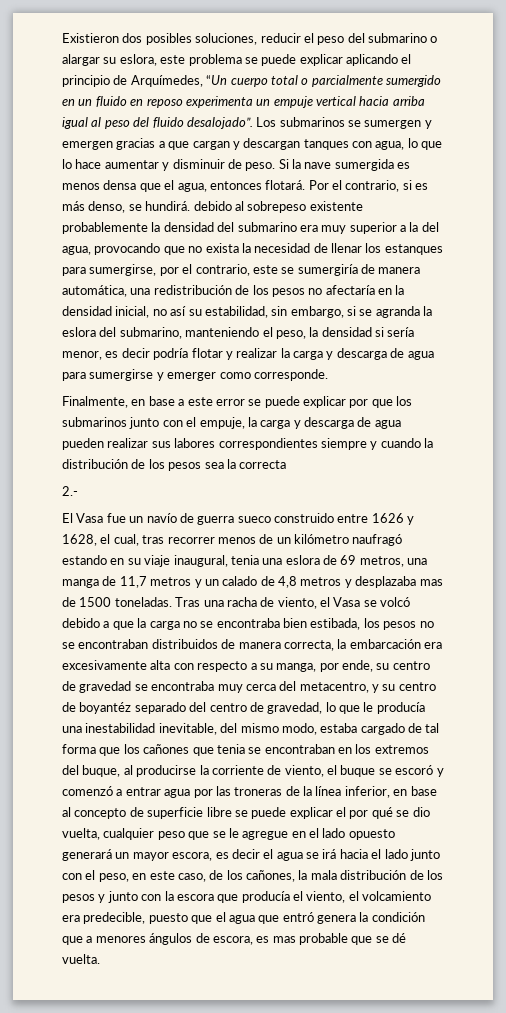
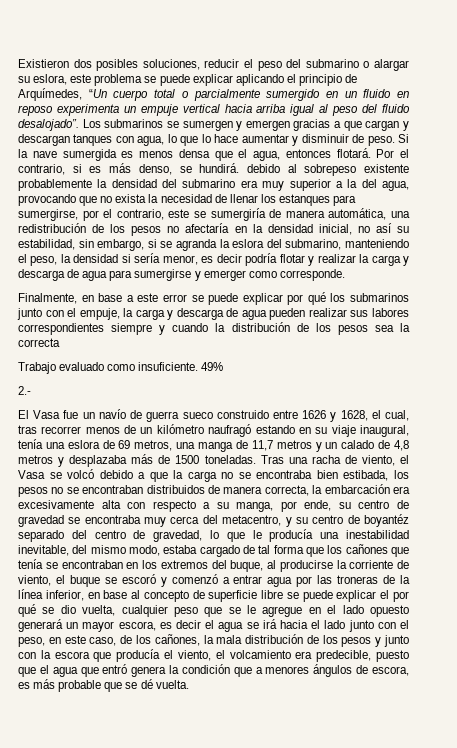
- Finalmente, en base a este error se puede explicar por que los submarinos junto con el empuje, la carga y descarga de agua pueden realizar sus labores correspondientes siempre y cuando la distribución de los pesos sea la correcta
+ Finalmente, en base a este error se puede explicar por qué los submarinos junto con el empuje, la carga y descarga de agua pueden realizar sus labores correspondientes siempre y cuando la distribución de los pesos sea la correcta
+ Trabajo evaluado como insuficiente. 49%
- El Vasa fue un navío de guerra sueco construido entre 1626 y 1628, el cual, tras recorrer menos de un kilómetro naufragó estando en su viaje inaugural, tenia una eslora de 69 metros, una manga de 11,7 metros y un calado de 4,8 metros y desplazaba mas de 1500 toneladas.
+ El Vasa fue un navío de guerra sueco construido entre 1626 y 1628, el cual, tras recorrer menos de un kilómetro naufragó estando en su viaje inaugural, tenía una eslora de 69 metros, una manga de 11,7 metros y un calado de 4,8 metros y desplazaba más de 1500 toneladas.
- Tras una racha de viento, el Vasa se volcó debido a que la carga no se encontraba bien estibada, los pesos no se encontraban distribuidos de manera correcta, la embarcación era excesivamente alta con respecto a su manga, por ende, su centro de gravedad se encontraba muy cerca del metacentro, y su centro de boyantéz separado del centro de gravedad, lo que le producía una inestabilidad inevitable, del mismo modo, estaba cargado de tal forma que los cañones que tenia se encontraban en los extremos del buque, al producirse la corriente de viento, el buque se escoró y comenzó a entrar agua por las troneras de la línea inferior, en base al concepto de superficie libre se puede explicar el por qué se dio vuelta, cualquier peso que se le agregue en el lado opuesto generará un mayor escora, es decir el agua se irá hacia el lado junto con el peso, en este caso, de los cañones, la mala distribución de los pesos y junto con la escora que producía el viento, el volcamiento era predecible, puesto que el agua que entró genera la condición que a menores ángulos de escora, es mas probable que se dé vuelta.
+ Tras una racha de viento, el Vasa se volcó debido a que la carga no se encontraba bien estibada, los pesos no se encontraban distribuidos de manera correcta, la embarcación era excesivamente alta con respecto a su manga, por ende, su centro de gravedad se encontraba muy cerca del metacentro, y su centro de boyantéz separado del centro de gravedad, lo que le producía una inestabilidad inevitable, del mismo modo, estaba cargado de tal forma que los cañones que tenía se encontraban en los extremos del buque, al producirse la corriente de viento, el buque se escoró y comenzó a entrar agua por las troneras de la línea inferior, en base al concepto de superficie libre se puede explicar el por qué se dio vuelta, cualquier peso que se le agregue en el lado opuesto generará un mayor escora, es decir el agua se irá hacia el lado junto con el peso, en este caso, de los cañones, la mala distribución de los pesos y junto con la escora que producía el viento, el volcamiento era predecible, puesto que el agua que entró genera la condición que a menores ángulos de escora, es más probable que se dé vuelta.

